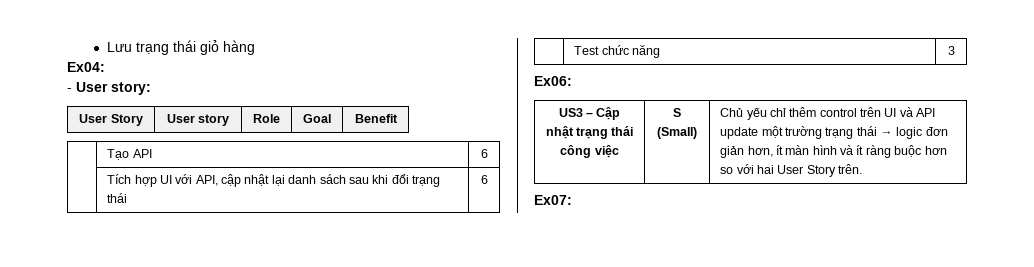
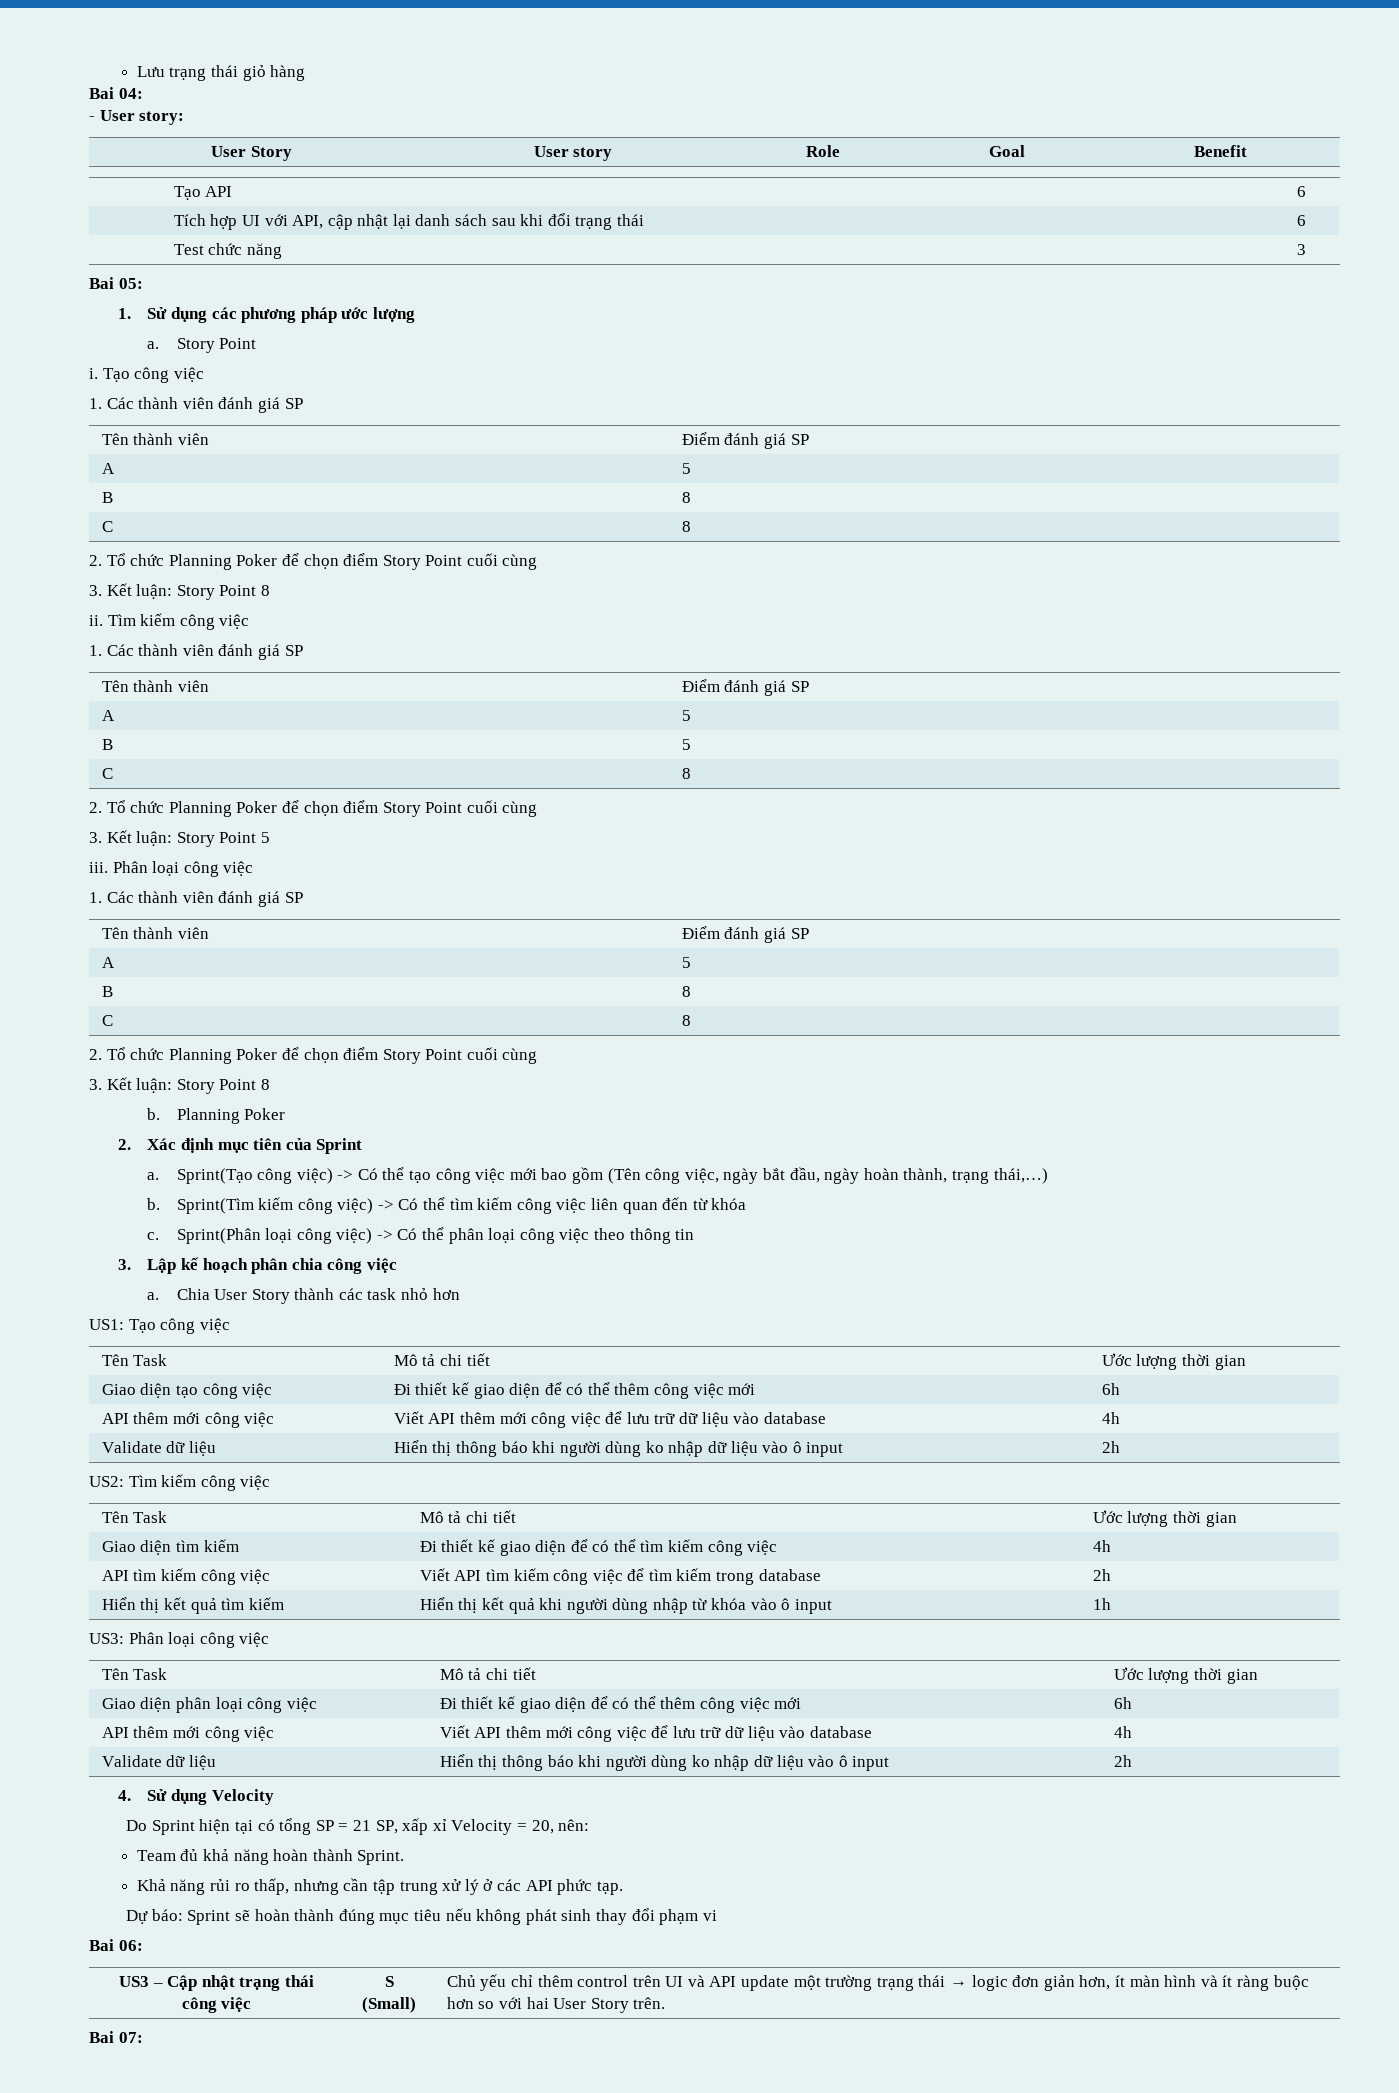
- Ex04:
+ Bai 04:
- Ex06:
+ Bai 05:
+ 1. Sử dụng các phương pháp ước lượng
+ a. Story Point
+ i. Tạo công việc
+ 1. Các thành viên đánh giá SP
+ Tên thành viên | Điểm đánh giá SP
+ A | 5
+ B | 8
+ C | 8
+ 2. Tổ chức Planning Poker để chọn điểm Story Point cuối cùng
+ 3. Kết luận: Story Point 8
+ ii. Tìm kiếm công việc
+ 1. Các thành viên đánh giá SP
+ Tên thành viên | Điểm đánh giá SP
+ A | 5
+ B | 5
+ C | 8
+ 2. Tổ chức Planning Poker để chọn điểm Story Point cuối cùng
+ 3. Kết luận: Story Point 5
+ iii. Phân loại công việc
+ 1. Các thành viên đánh giá SP
+ Tên thành viên | Điểm đánh giá SP
+ A | 5
+ B | 8
+ C | 8
+ 2. Tổ chức Planning Poker để chọn điểm Story Point cuối cùng
+ 3. Kết luận: Story Point 8
+ b. Planning Poker
+ 2. Xác định mục tiên của Sprint
+ a. Sprint(Tạo công việc) -> Có thể tạo công việc mới bao gồm (Tên công việc, ngày bắt đầu, ngày hoàn thành, trạng thái,…)
+ b. Sprint(Tìm kiếm công việc) -> Có thể tìm kiếm công việc liên quan đến từ khóa
+ c. Sprint(Phân loại công việc) -> Có thể phân loại công việc theo thông tin
+ 3. Lập kế hoạch phân chia công việc
+ a. Chia User Story thành các task nhỏ hơn
+ US1: Tạo công việc
+ Tên Task | Mô tả chi tiết | Ước lượng thời gian
+ Giao diện tạo công việc | Đi thiết kế giao diện để có thể thêm công việc mới | 6h
+ API thêm mới công việc | Viết API thêm mới công việc để lưu trữ dữ liệu vào database | 4h
+ Validate dữ liệu | Hiển thị thông báo khi người dùng ko nhập dữ liệu vào ô input | 2h
+ US2: Tìm kiếm công việc
+ Tên Task | Mô tả chi tiết | Ước lượng thời gian
+ Giao diện tìm kiếm | Đi thiết kế giao diện để có thể tìm kiếm công việc | 4h
+ API tìm kiếm công việc | Viết API tìm kiếm công việc để tìm kiếm trong database | 2h
+ Hiển thị kết quả tìm kiếm | Hiển thị kết quả khi người dùng nhập từ khóa vào ô input | 1h
+ US3: Phân loại công việc
+ Tên Task | Mô tả chi tiết | Ước lượng thời gian
+ Giao diện phân loại công việc | Đi thiết kế giao diện để có thể thêm công việc mới | 6h
+ API thêm mới công việc | Viết API thêm mới công việc để lưu trữ dữ liệu vào database | 4h
+ Validate dữ liệu | Hiển thị thông báo khi người dùng ko nhập dữ liệu vào ô input | 2h
+ 4. Sử dụng Velocity
+ Do Sprint hiện tại có tổng SP = 21 SP, xấp xỉ Velocity = 20, nên:
+ Team đủ khả năng hoàn thành Sprint.
+ Khả năng rủi ro thấp, nhưng cần tập trung xử lý ở các API phức tạp.
+ Dự báo: Sprint sẽ hoàn thành đúng mục tiêu nếu không phát sinh thay đổi phạm vi
+ Bai 06:
- Ex07:
+ Bai 07:

